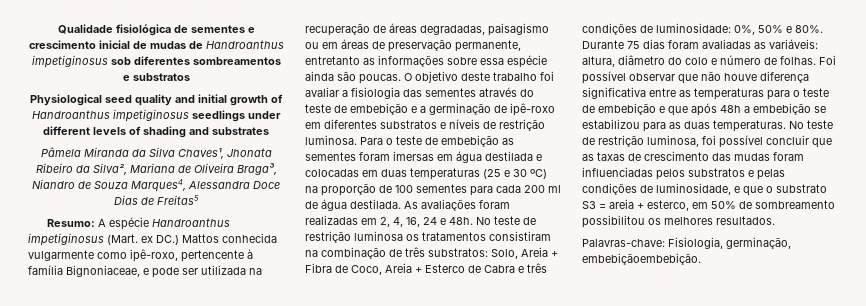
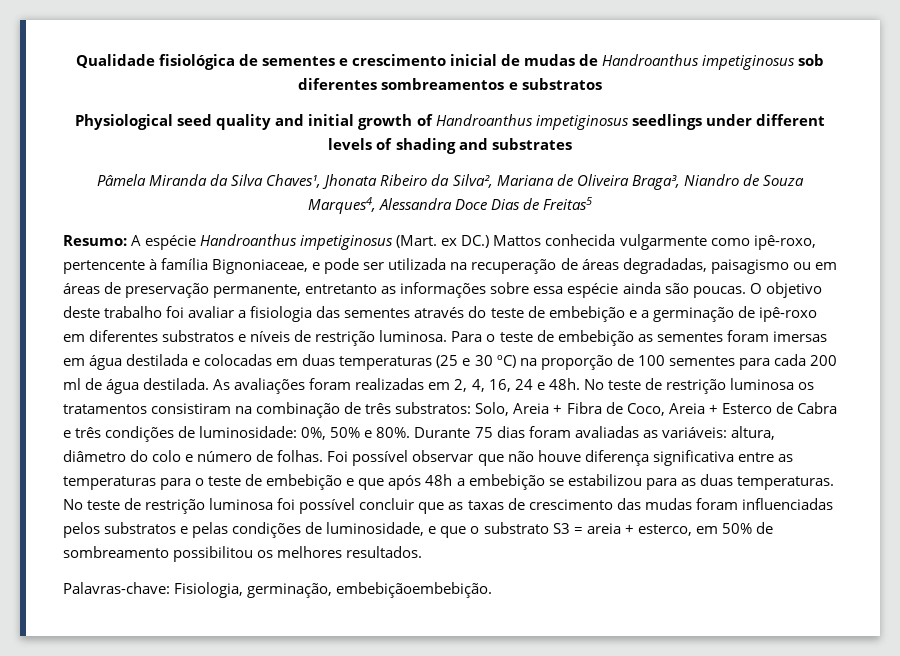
- No teste de restrição luminosa, foi possível concluir que as taxas de crescimento das mudas foram influenciadas pelos substratos e pelas condições de luminosidade, e que o substrato S3 = areia + esterco, em 50% de sombreamento possibilitou os melhores resultados.
+ No teste de restrição luminosa foi possível concluir que as taxas de crescimento das mudas foram influenciadas pelos substratos e pelas condições de luminosidade, e que o substrato S3 = areia + esterco, em 50% de sombreamento possibilitou os melhores resultados.

